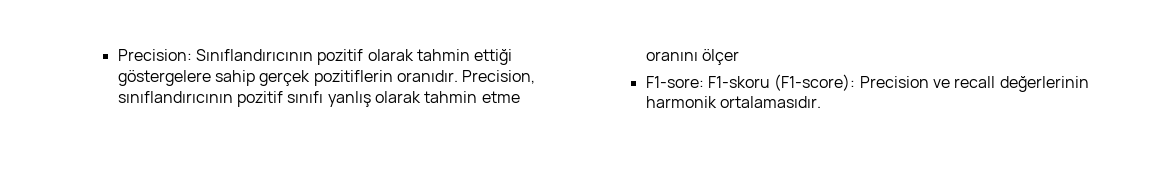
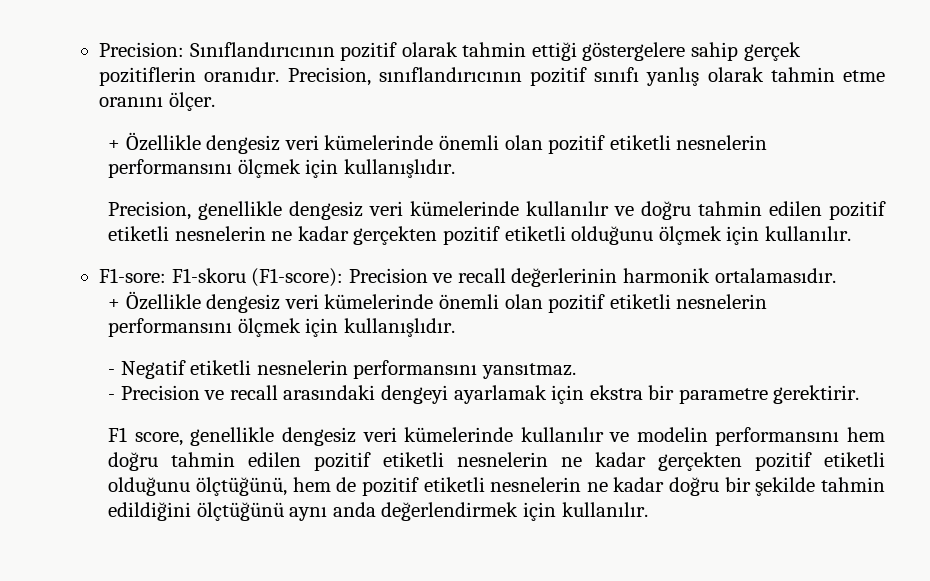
- Precision, sınıflandırıcının pozitif sınıfı yanlış olarak tahmin etme oranını ölçer
+ Precision, sınıflandırıcının pozitif sınıfı yanlış olarak tahmin etme oranını ölçer.
+ + Özellikle dengesiz veri kümelerinde önemli olan pozitif etiketli nesnelerin performansını ölçmek için kullanışlıdır.
+ Precision, genellikle dengesiz veri kümelerinde kullanılır ve doğru tahmin edilen pozitif etiketli nesnelerin ne kadar gerçekten pozitif etiketli olduğunu ölçmek için kullanılır.
  F1-sore: F1-skoru (F1-score): Precision ve recall değerlerinin harmonik ortalamasıdır.
+ + Özellikle dengesiz veri kümelerinde önemli olan pozitif etiketli nesnelerin performansını ölçmek için kullanışlıdır.
+ - Negatif etiketli nesnelerin performansını yansıtmaz.
+ - Precision ve recall arasındaki dengeyi ayarlamak için ekstra bir parametre gerektirir.
+ F1 score, genellikle dengesiz veri kümelerinde kullanılır ve modelin performansını hem doğru tahmin edilen pozitif etiketli nesnelerin ne kadar gerçekten pozitif etiketli olduğunu ölçtüğünü, hem de pozitif etiketli nesnelerin ne kadar doğru bir şekilde tahmin edildiğini ölçtüğünü aynı anda değerlendirmek için kullanılır.

